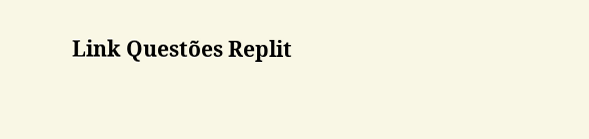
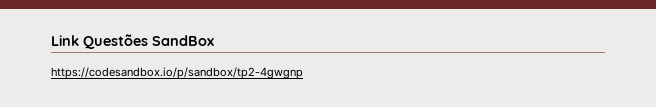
- Link Questões Replit
+ Link Questões SandBox
+ https://codesandbox.io/p/sandbox/tp2-4gwgnp

